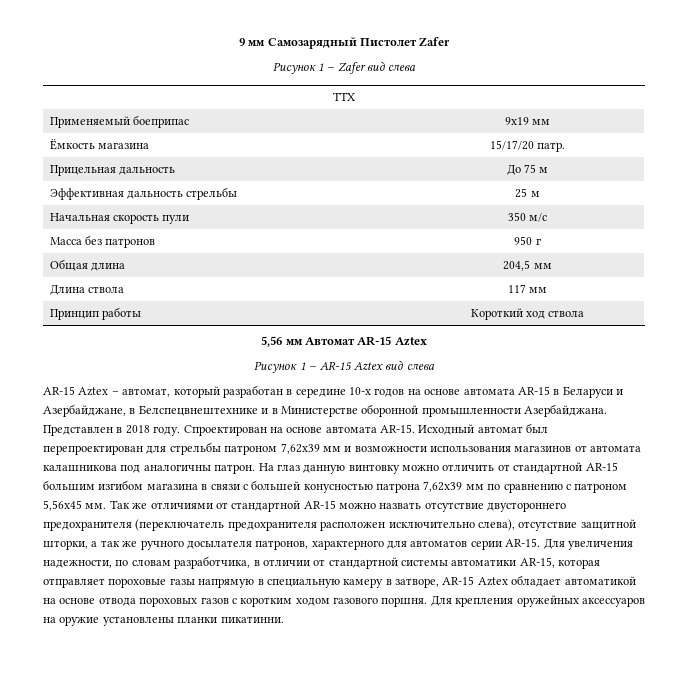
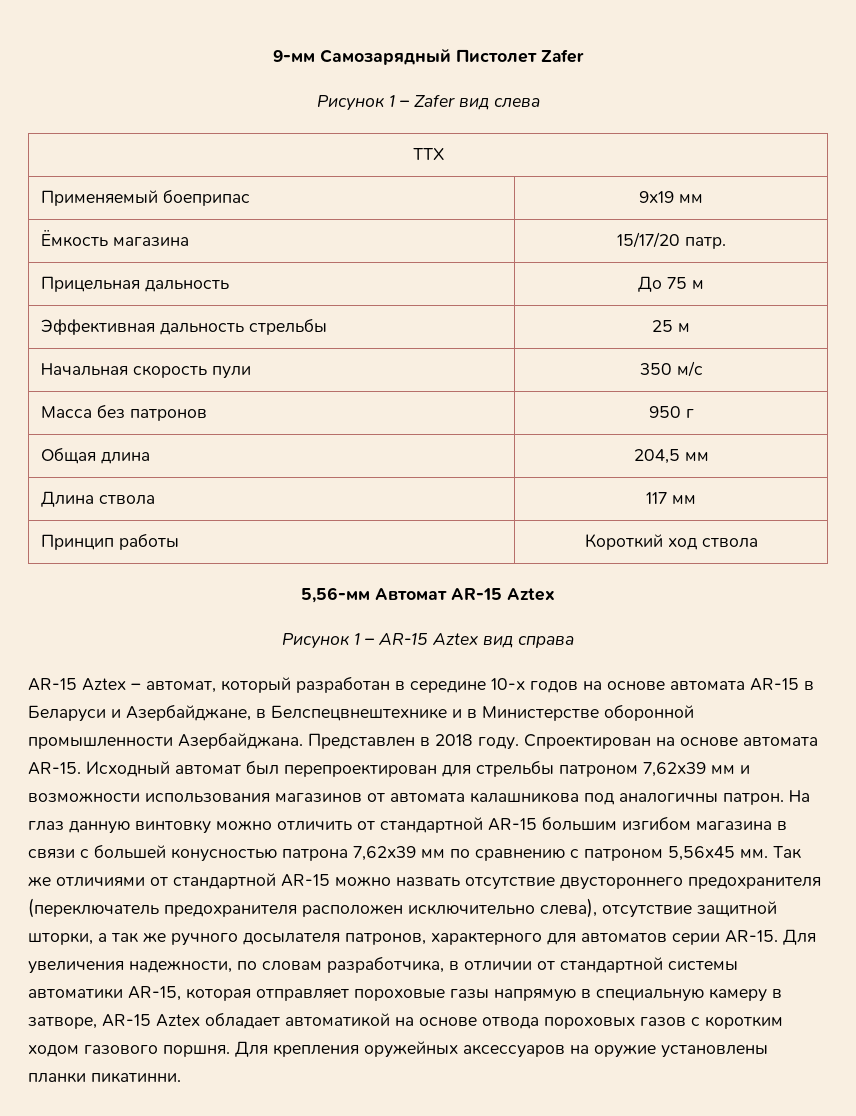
- 9 мм Самозарядный Пистолет Zafer
+ 9-мм Самозарядный Пистолет Zafer
- 5,56 мм Автомат AR-15 Aztex
+ 5,56-мм Автомат AR-15 Aztex
- Рисунок 1 – AR-15 Aztex вид слева
+ Рисунок 1 – AR-15 Aztex вид справа

